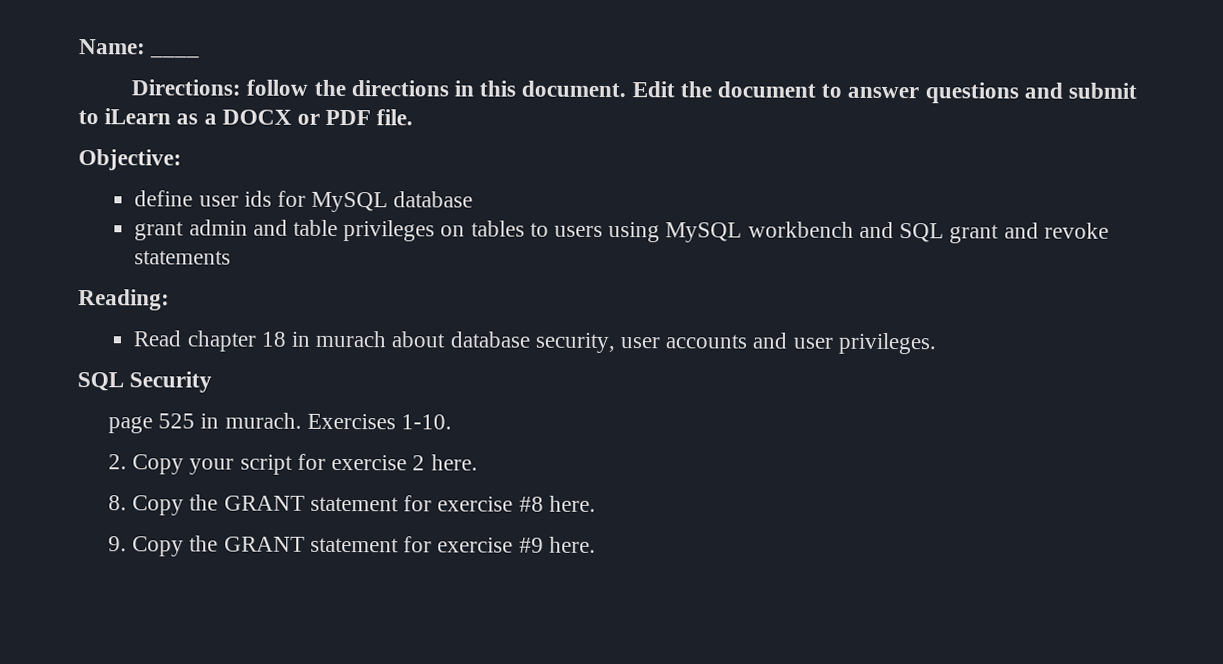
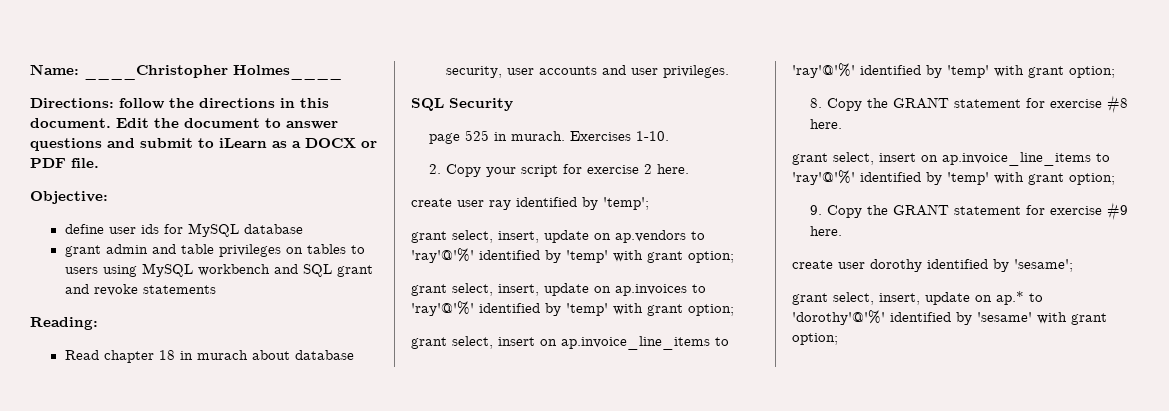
- Name: ____
+ Name: ____Christopher Holmes____
+ create user ray identified by 'temp';
+ grant select, insert, update on ap.vendors to 'ray'@'%' identified by 'temp' with grant option;
+ grant select, insert, update on ap.invoices to 'ray'@'%' identified by 'temp' with grant option;
+ grant select, insert on ap.invoice_line_items to 'ray'@'%' identified by 'temp' with grant option;
  8. Copy the GRANT statement for exercise #8 here.
+ grant select, insert on ap.invoice_line_items to 'ray'@'%' identified by 'temp' with grant option;
+ create user dorothy identified by 'sesame';
+ grant select, insert, update on ap.* to 'dorothy'@'%' identified by 'sesame' with grant option;

